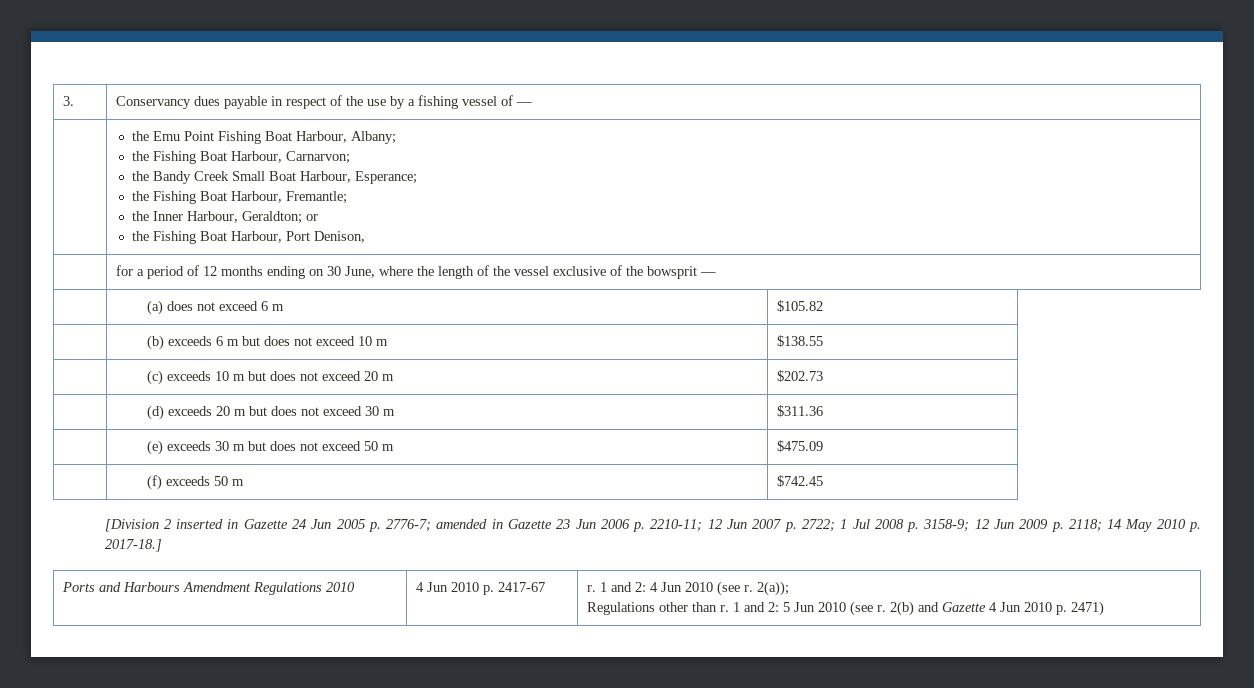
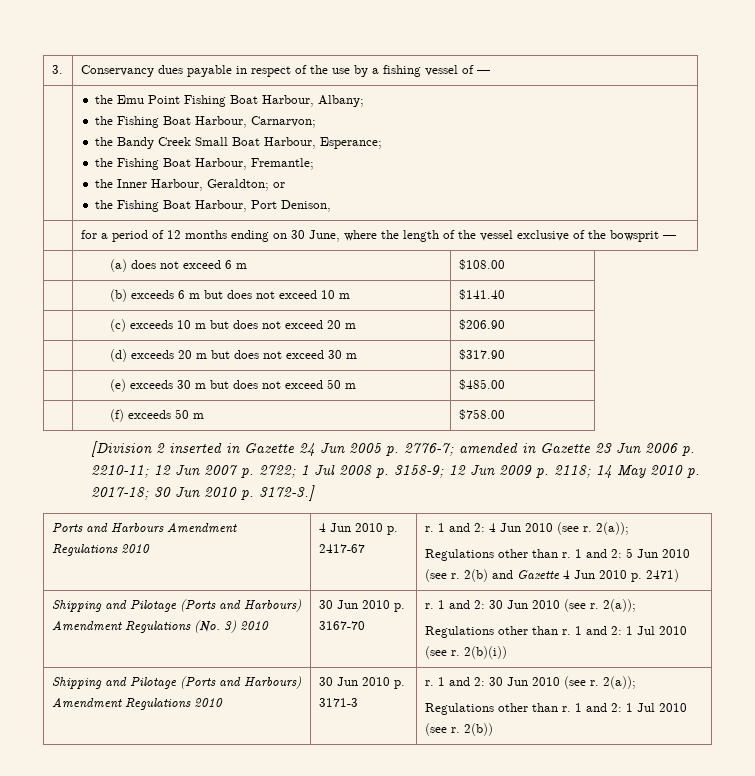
- | (a) does not exceed 6 m | $105.82
+ | (a) does not exceed 6 m | $108.00
- | (b) exceeds 6 m but does not exceed 10 m | $138.55
+ | (b) exceeds 6 m but does not exceed 10 m | $141.40
- | (c) exceeds 10 m but does not exceed 20 m | $202.73
+ | (c) exceeds 10 m but does not exceed 20 m | $206.90
- | (d) exceeds 20 m but does not exceed 30 m | $311.36
+ | (d) exceeds 20 m but does not exceed 30 m | $317.90
- | (e) exceeds 30 m but does not exceed 50 m | $475.09
+ | (e) exceeds 30 m but does not exceed 50 m | $485.00
- | (f) exceeds 50 m | $742.45
+ | (f) exceeds 50 m | $758.00
- [Division 2 inserted in Gazette 24 Jun 2005 p. 2776-7; amended in Gazette 23 Jun 2006 p. 2210-11; 12 Jun 2007 p. 2722; 1 Jul 2008 p. 3158-9; 12 Jun 2009 p. 2118; 14 May 2010 p. 2017-18.]
+ [Division 2 inserted in Gazette 24 Jun 2005 p. 2776-7; amended in Gazette 23 Jun 2006 p. 2210-11; 12 Jun 2007 p. 2722; 1 Jul 2008 p. 3158-9; 12 Jun 2009 p. 2118; 14 May 2010 p. 2017-18; 30 Jun 2010 p. 3172-3.]
+ Shipping and Pilotage (Ports and Harbours) Amendment Regulations (No. 3) 2010 | 30 Jun 2010 p. 3167-70 | r. 1 and 2: 30 Jun 2010 (see r. 2(a));
+ Regulations other than r. 1 and 2: 1 Jul 2010 (see r. 2(b)(i))
+ Shipping and Pilotage (Ports and Harbours) Amendment Regulations 2010 | 30 Jun 2010 p. 3171-3 | r. 1 and 2: 30 Jun 2010 (see r. 2(a));
+ Regulations other than r. 1 and 2: 1 Jul 2010 (see r. 2(b))

